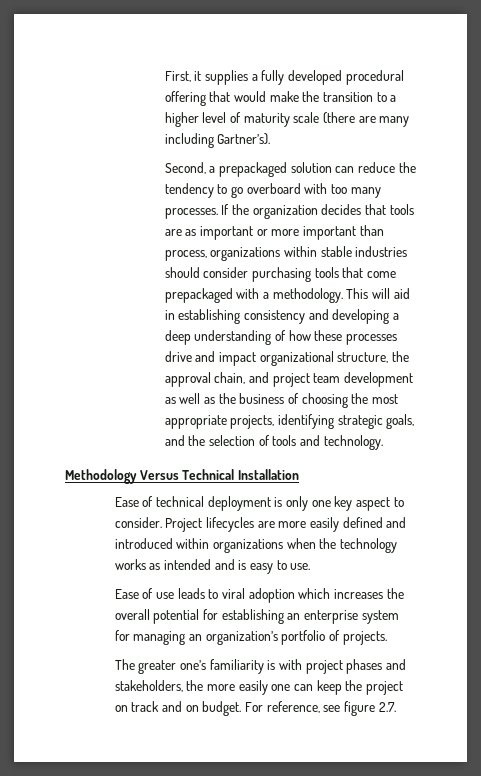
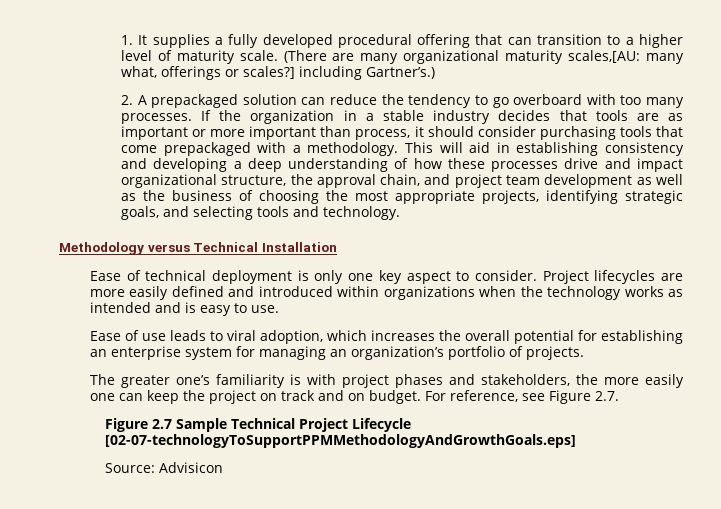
- First, it supplies a fully developed procedural offering that would make the transition to a higher level of maturity scale (there are many including Gartner’s).
- Second, a prepackaged solution can reduce the tendency to go overboard with too many processes.
+ 1. It supplies a fully developed procedural offering that can transition to a higher level of maturity scale. (There are many organizational maturity scales,[AU: many what, offerings or scales?] including Gartner’s.)
+ 2. A prepackaged solution can reduce the tendency to go overboard with too many processes.
- If the organization decides that tools are as important or more important than process, organizations within stable industries should consider purchasing tools that come prepackaged with a methodology.
+ If the organization in a stable industry decides that tools are as important or more important than process, it should consider purchasing tools that come prepackaged with a methodology.
- This will aid in establishing consistency and developing a deep understanding of how these processes drive and impact organizational structure, the approval chain, and project team development as well as the business of choosing the most appropriate projects, identifying strategic goals, and the selection of tools and technology.
+ This will aid in establishing consistency and developing a deep understanding of how these processes drive and impact organizational structure, the approval chain, and project team development as well as the business of choosing the most appropriate projects, identifying strategic goals, and selecting tools and technology.
- Methodology Versus Technical Installation
+ Methodology versus Technical Installation
- Ease of use leads to viral adoption which increases the overall potential for establishing an enterprise system for managing an organization’s portfolio of projects.
+ Ease of use leads to viral adoption, which increases the overall potential for establishing an enterprise system for managing an organization’s portfolio of projects.
- For reference, see figure 2.7.
+ For reference, see Figure 2.7.
+ Figure 2.7 Sample Technical Project Lifecycle [02-07-technologyToSupportPPMMethodologyAndGrowthGoals.eps]
+ Source: Advisicon

